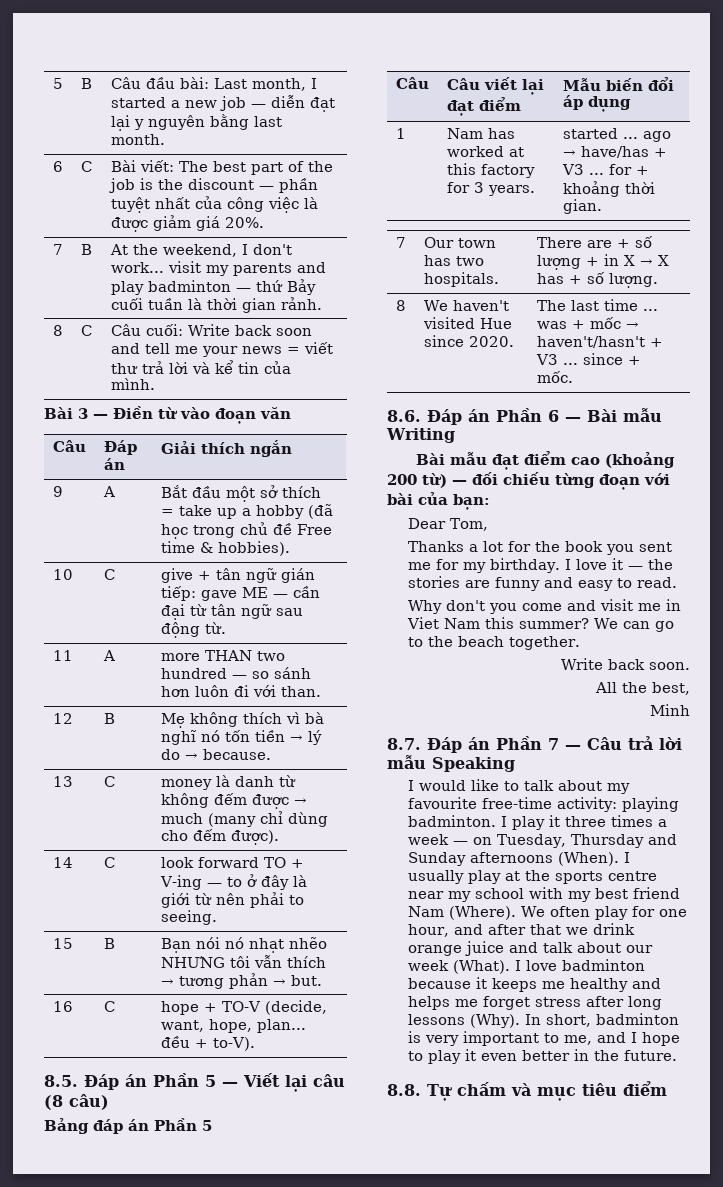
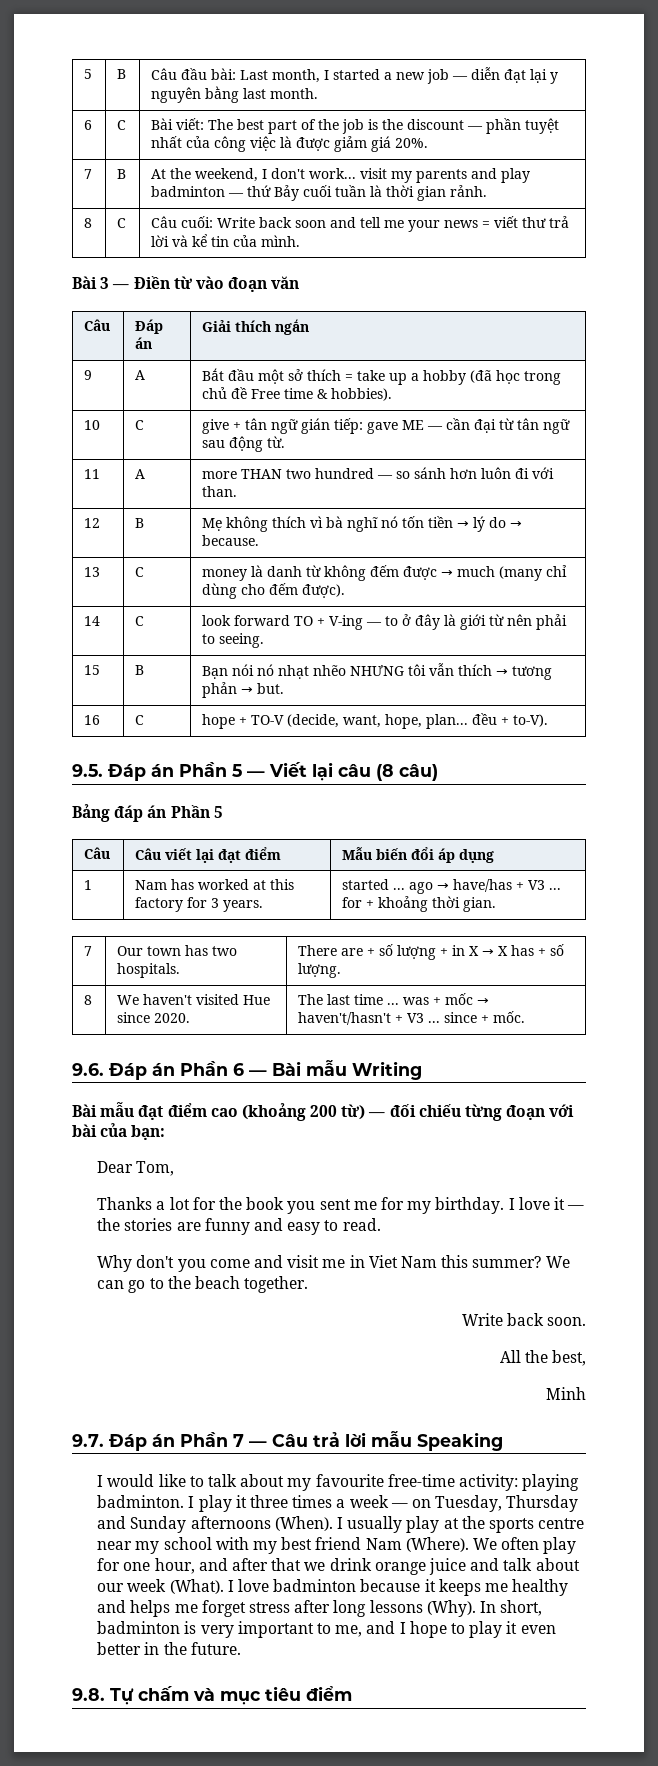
- 8.5. Đáp án Phần 5 — Viết lại câu (8 câu)
+ 9.5. Đáp án Phần 5 — Viết lại câu (8 câu)
- 8.6. Đáp án Phần 6 — Bài mẫu Writing
+ 9.6. Đáp án Phần 6 — Bài mẫu Writing
- 8.7. Đáp án Phần 7 — Câu trả lời mẫu Speaking
+ 9.7. Đáp án Phần 7 — Câu trả lời mẫu Speaking
- 8.8. Tự chấm và mục tiêu điểm
+ 9.8. Tự chấm và mục tiêu điểm

